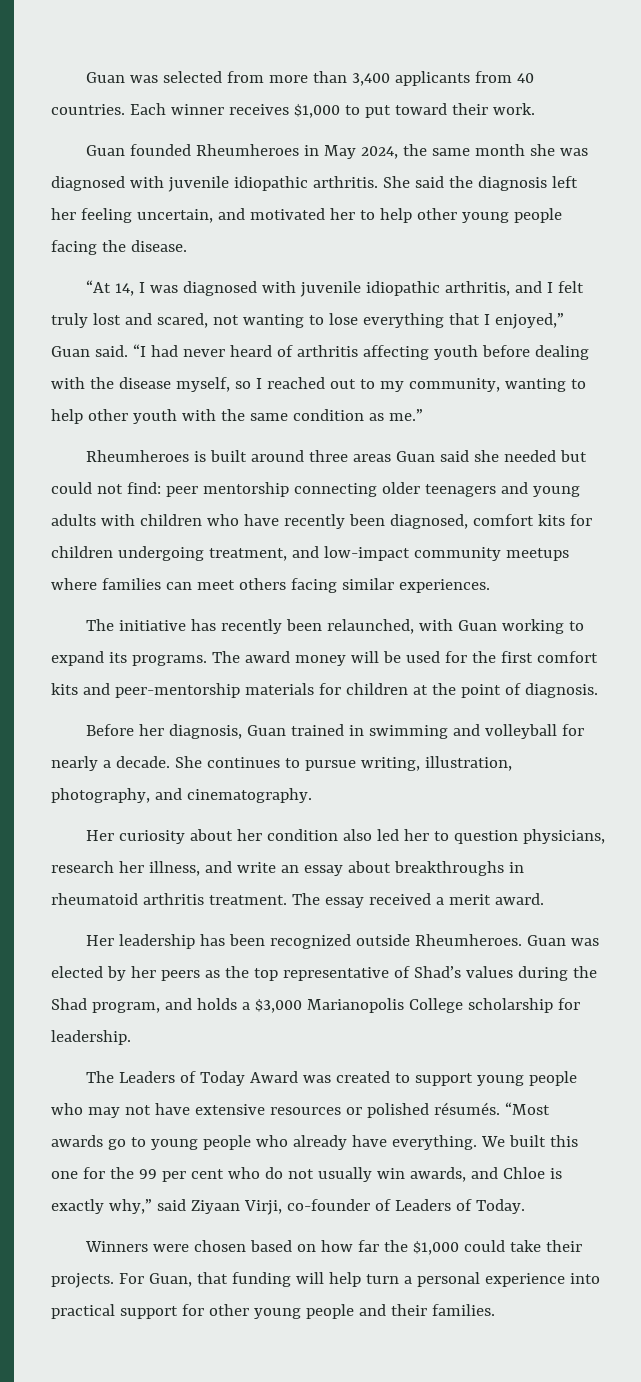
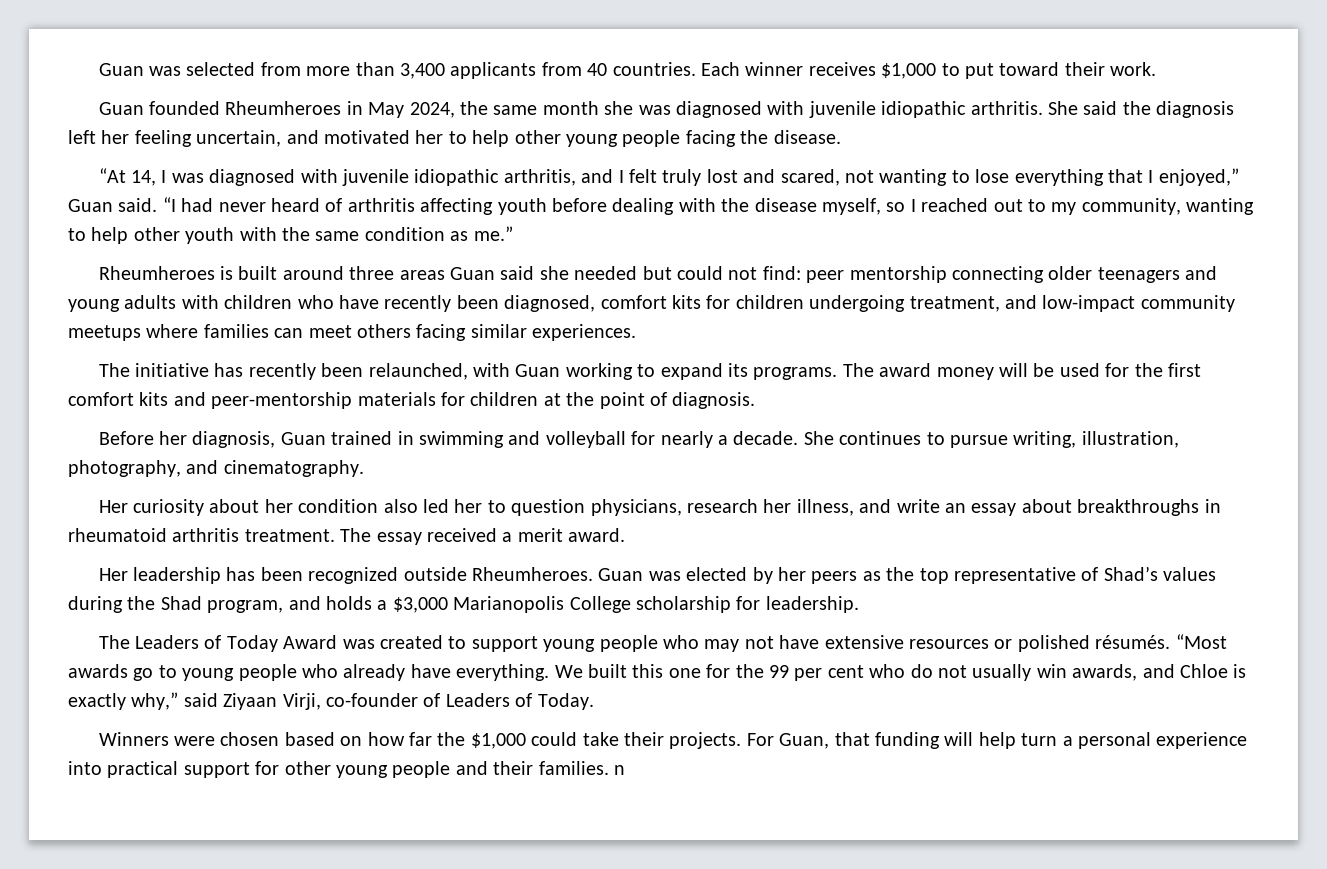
- For Guan, that funding will help turn a personal experience into practical support for other young people and their families.
+ For Guan, that funding will help turn a personal experience into practical support for other young people and their families. n

